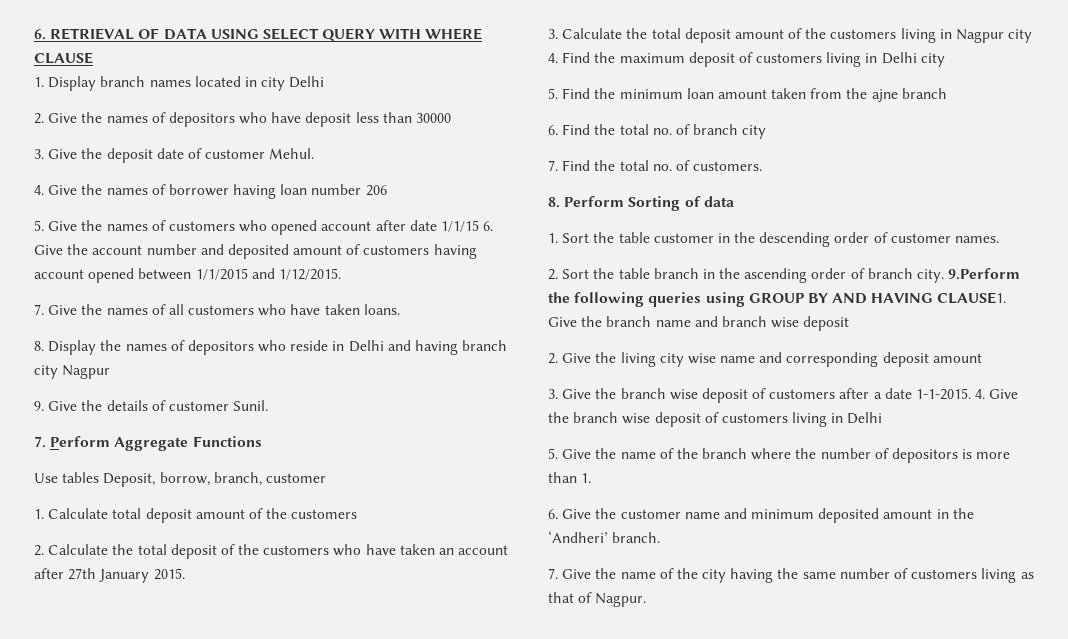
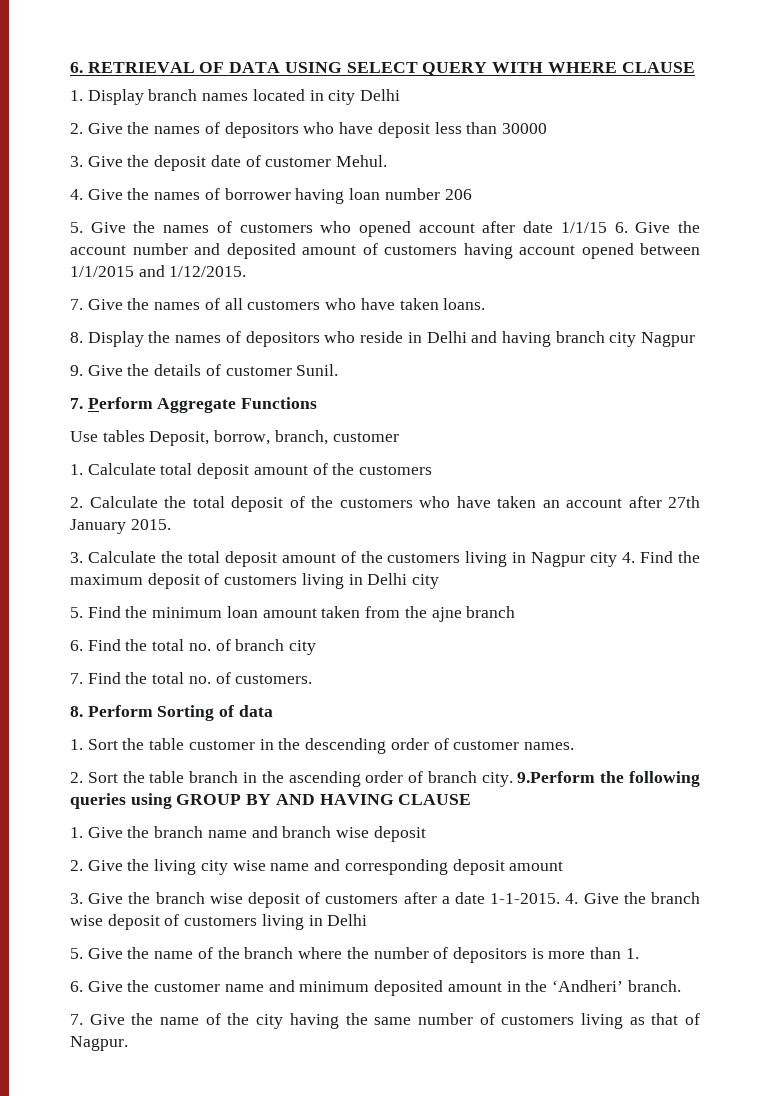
- 9.Perform the following queries using GROUP BY AND HAVING CLAUSE1. Give the branch name and branch wise deposit
+ 9.Perform the following queries using GROUP BY AND HAVING CLAUSE
+ 1. Give the branch name and branch wise deposit

